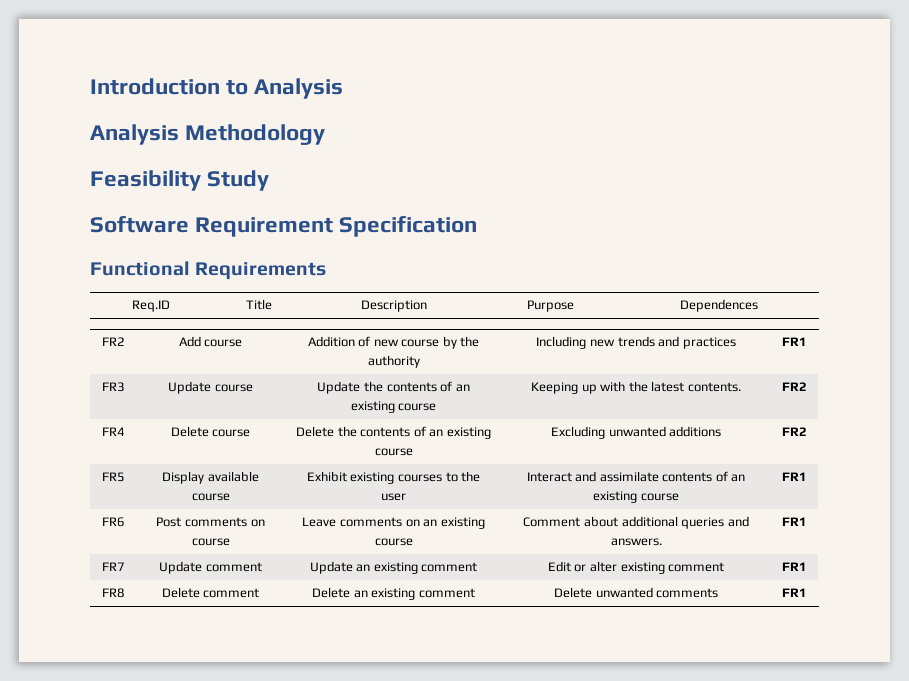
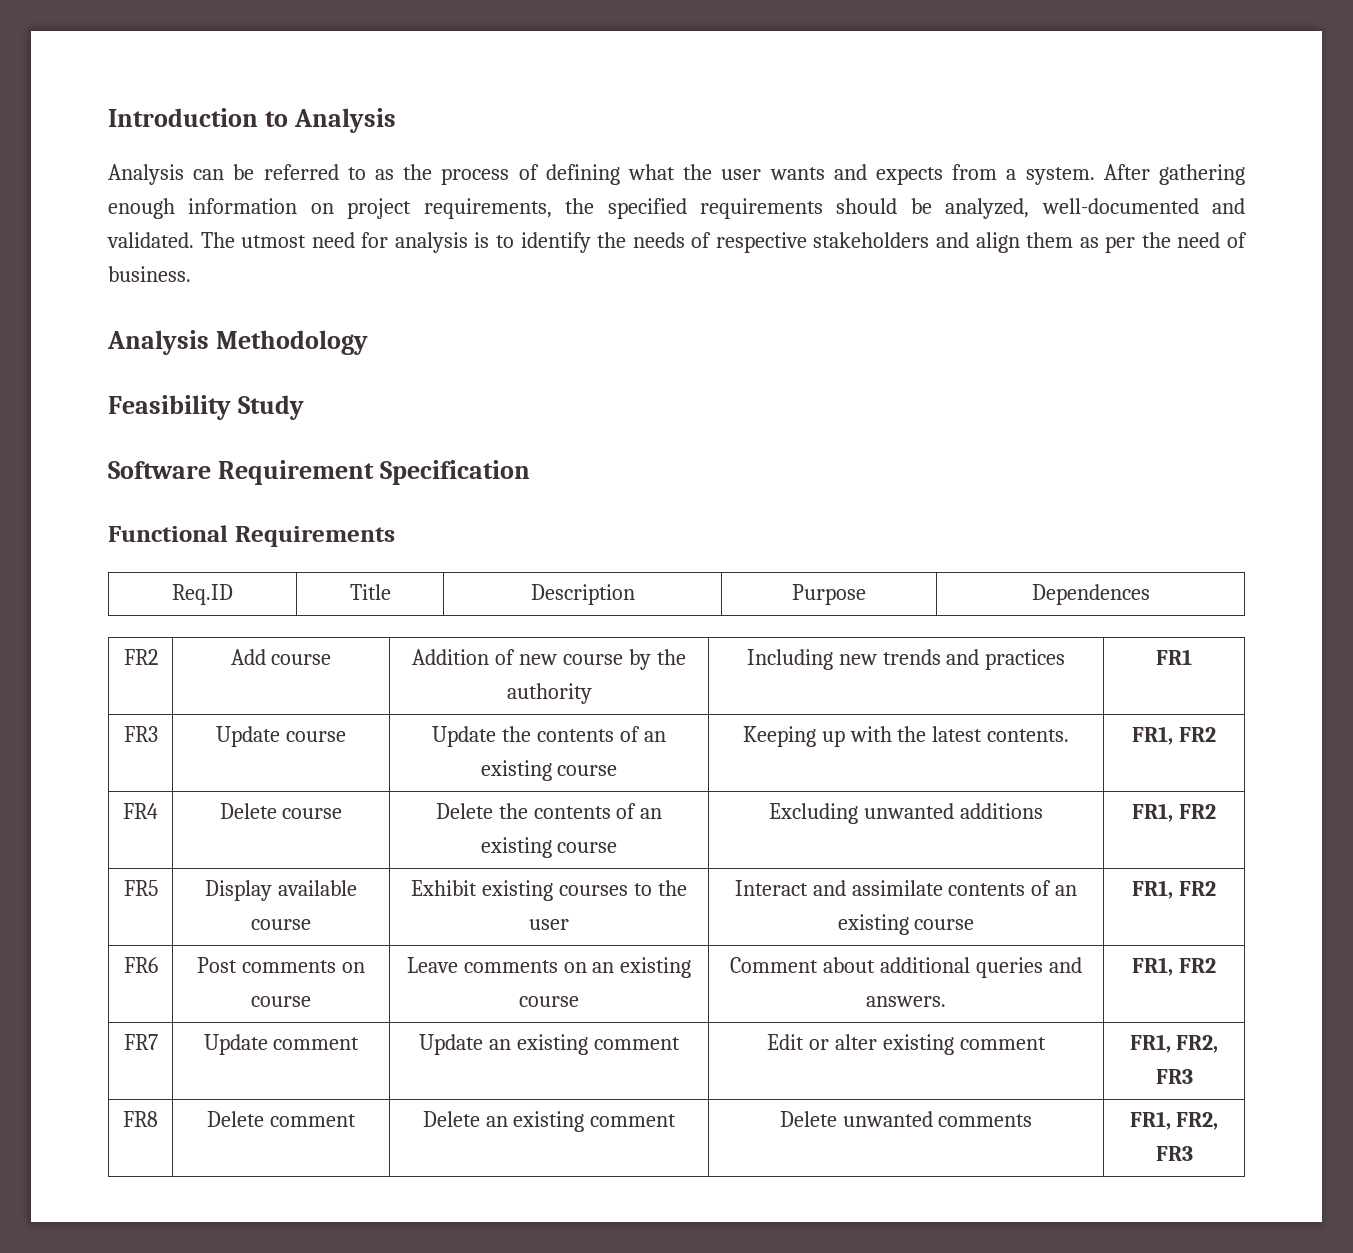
+ Analysis can be referred to as the process of defining what the user wants and expects from a system. After gathering enough information on project requirements, the specified requirements should be analyzed, well-documented and validated. The utmost need for analysis is to identify the needs of respective stakeholders and align them as per the need of business.
- FR3 | Update course | Update the contents of an existing course | Keeping up with the latest contents. | FR2
+ FR3 | Update course | Update the contents of an existing course | Keeping up with the latest contents. | FR1, FR2
- FR4 | Delete course | Delete the contents of an existing course | Excluding unwanted additions | FR2
+ FR4 | Delete course | Delete the contents of an existing course | Excluding unwanted additions | FR1, FR2
- FR5 | Display available course | Exhibit existing courses to the user | Interact and assimilate contents of an existing course | FR1
+ FR5 | Display available course | Exhibit existing courses to the user | Interact and assimilate contents of an existing course | FR1, FR2
- FR6 | Post comments on course | Leave comments on an existing course | Comment about additional queries and answers. | FR1
+ FR6 | Post comments on course | Leave comments on an existing course | Comment about additional queries and answers. | FR1, FR2
- FR7 | Update comment | Update an existing comment | Edit or alter existing comment | FR1
+ FR7 | Update comment | Update an existing comment | Edit or alter existing comment | FR1, FR2, FR3
- FR8 | Delete comment | Delete an existing comment | Delete unwanted comments | FR1
+ FR8 | Delete comment | Delete an existing comment | Delete unwanted comments | FR1, FR2, FR3

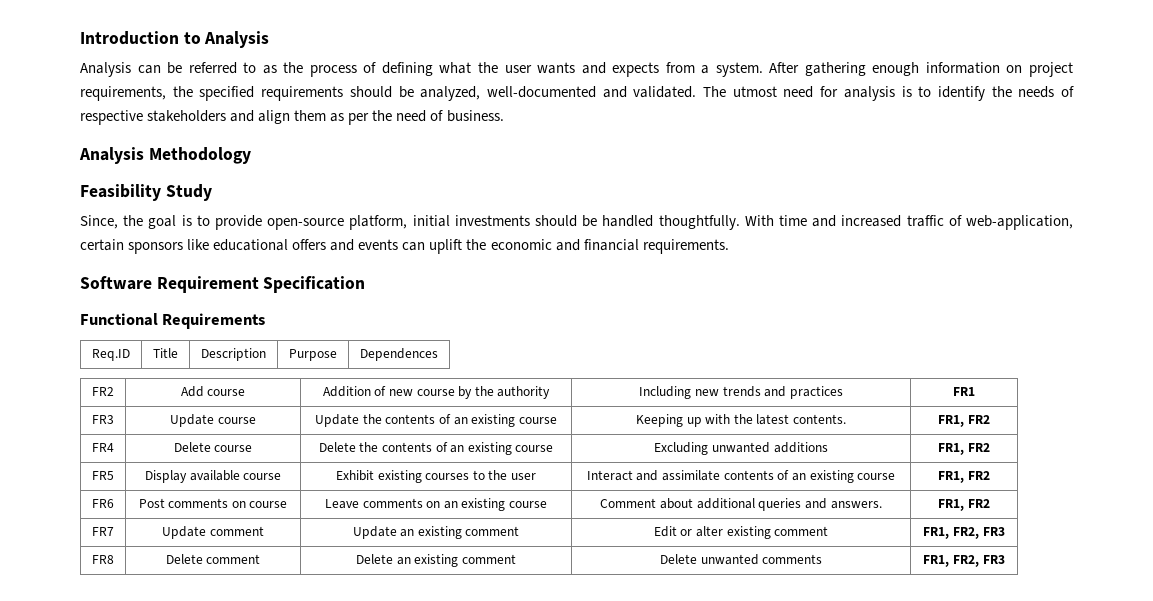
+ Since, the goal is to provide open-source platform, initial investments should be handled thoughtfully. With time and increased traffic of web-application, certain sponsors like educational offers and events can uplift the economic and financial requirements.

